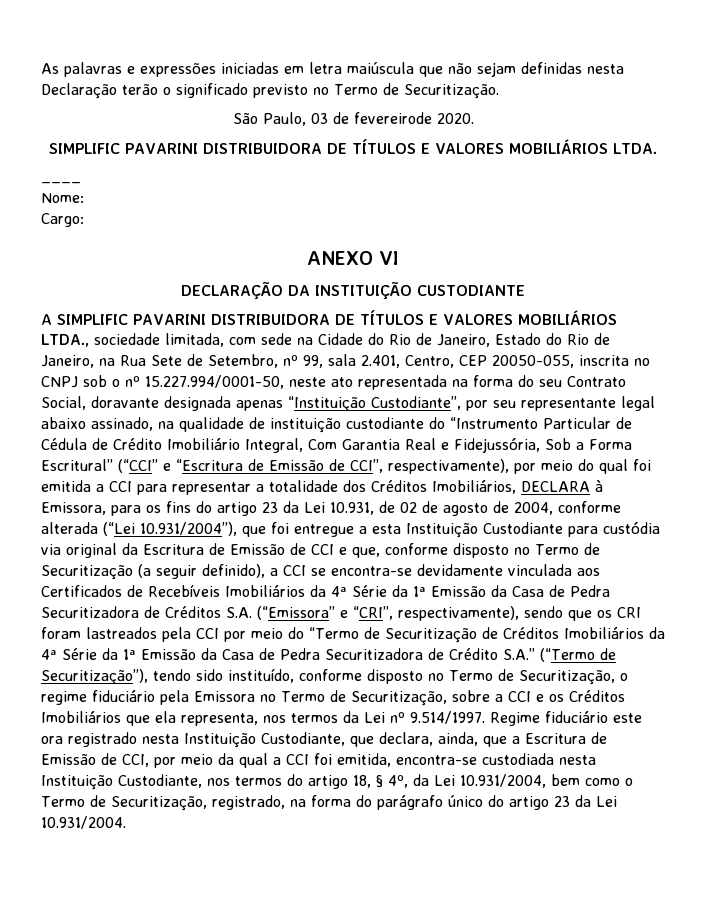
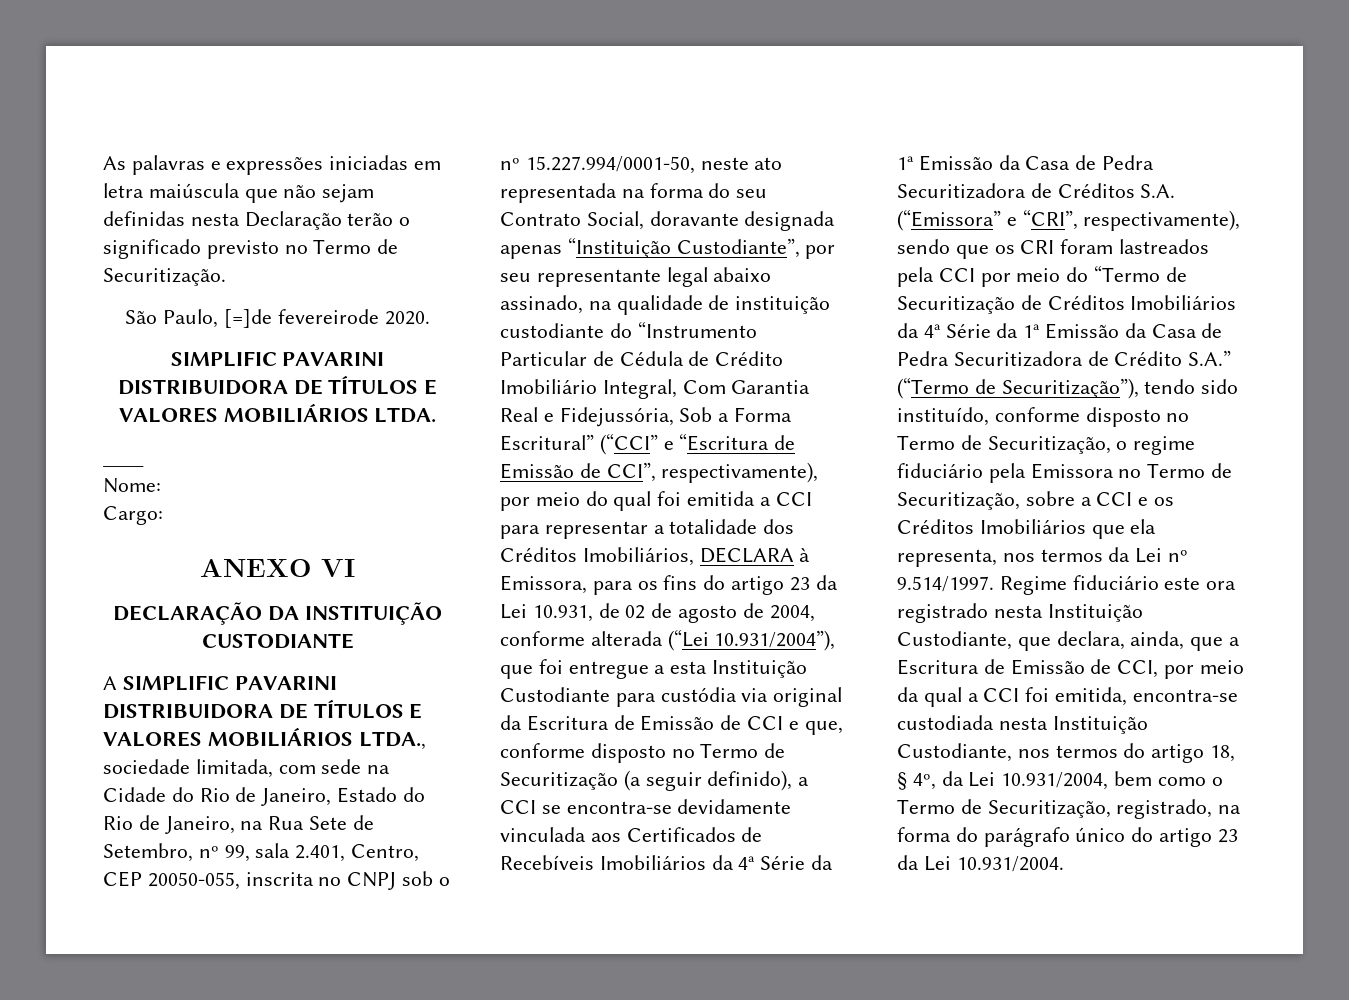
- São Paulo, 03 de fevereirode 2020.
+ São Paulo, [=]de fevereirode 2020.

